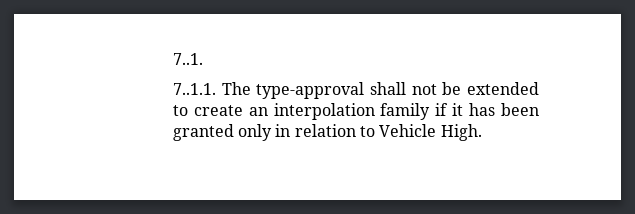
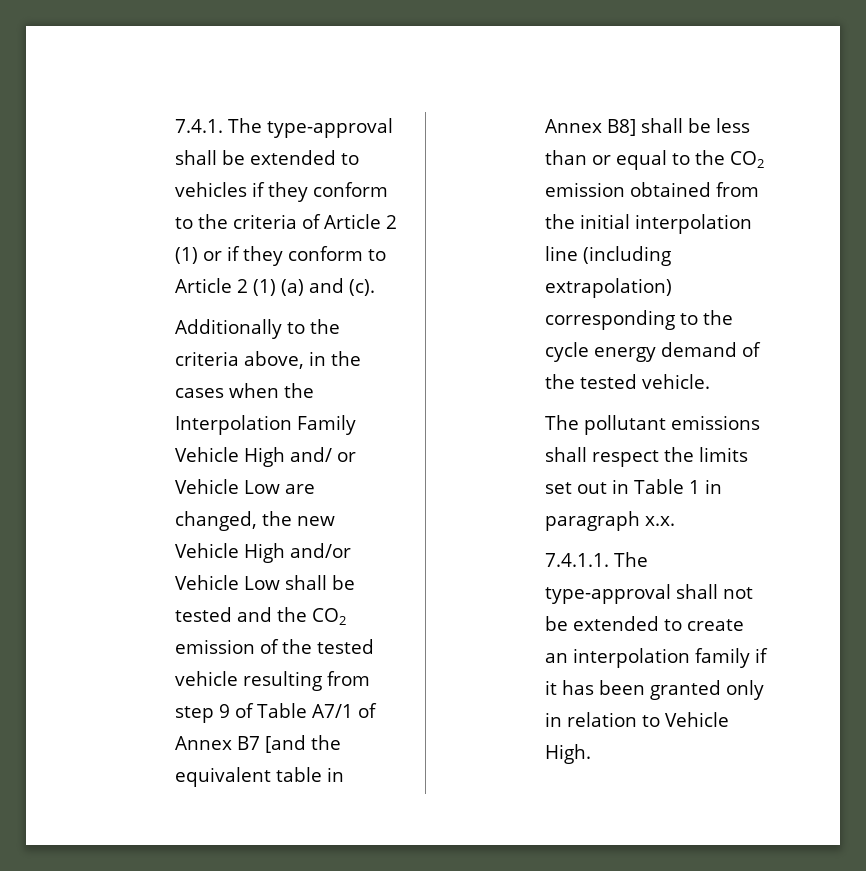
- 7..1.
- 7..1.1. The type-approval shall not be extended to create an interpolation family if it has been granted only in relation to Vehicle High.
+ 7.4.1. The type-approval shall be extended to vehicles if they conform to the criteria of Article 2 (1) or if they conform to Article 2 (1) (a) and (c).
+ Additionally to the criteria above, in the cases when the Interpolation Family Vehicle High and/ or Vehicle Low are changed, the new Vehicle High and/or Vehicle Low shall be tested and the CO2 emission of the tested vehicle resulting from step 9 of Table A7/1 of Annex B7 [and the equivalent table in Annex B8] shall be less than or equal to the CO2 emission obtained from the initial interpolation line (including extrapolation) corresponding to the cycle energy demand of the tested vehicle.
+ The pollutant emissions shall respect the limits set out in Table 1 in paragraph x.x.
+ 7.4.1.1. The type-approval shall not be extended to create an interpolation family if it has been granted only in relation to Vehicle High.

